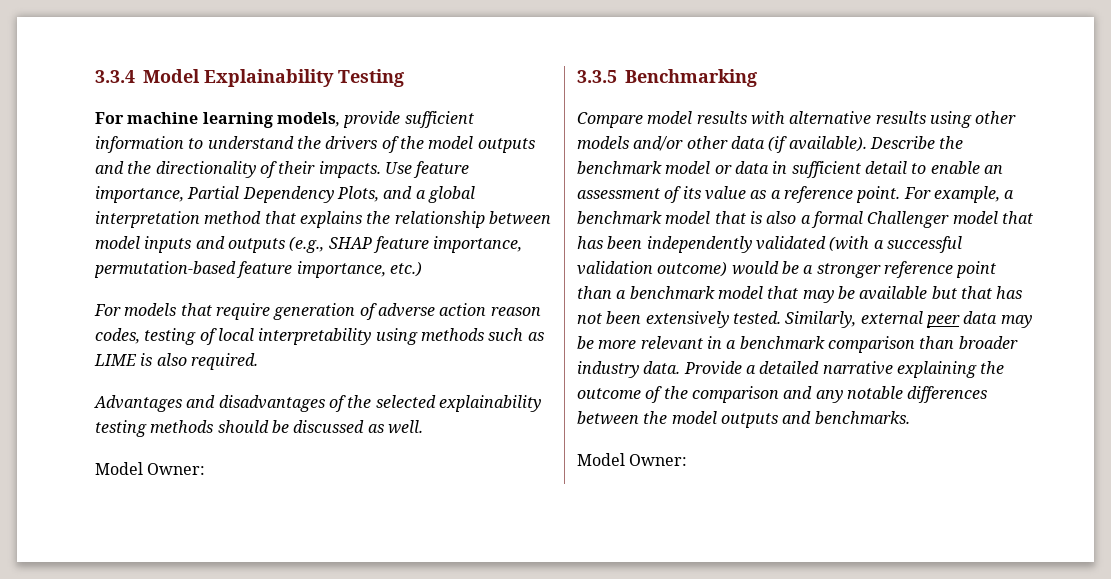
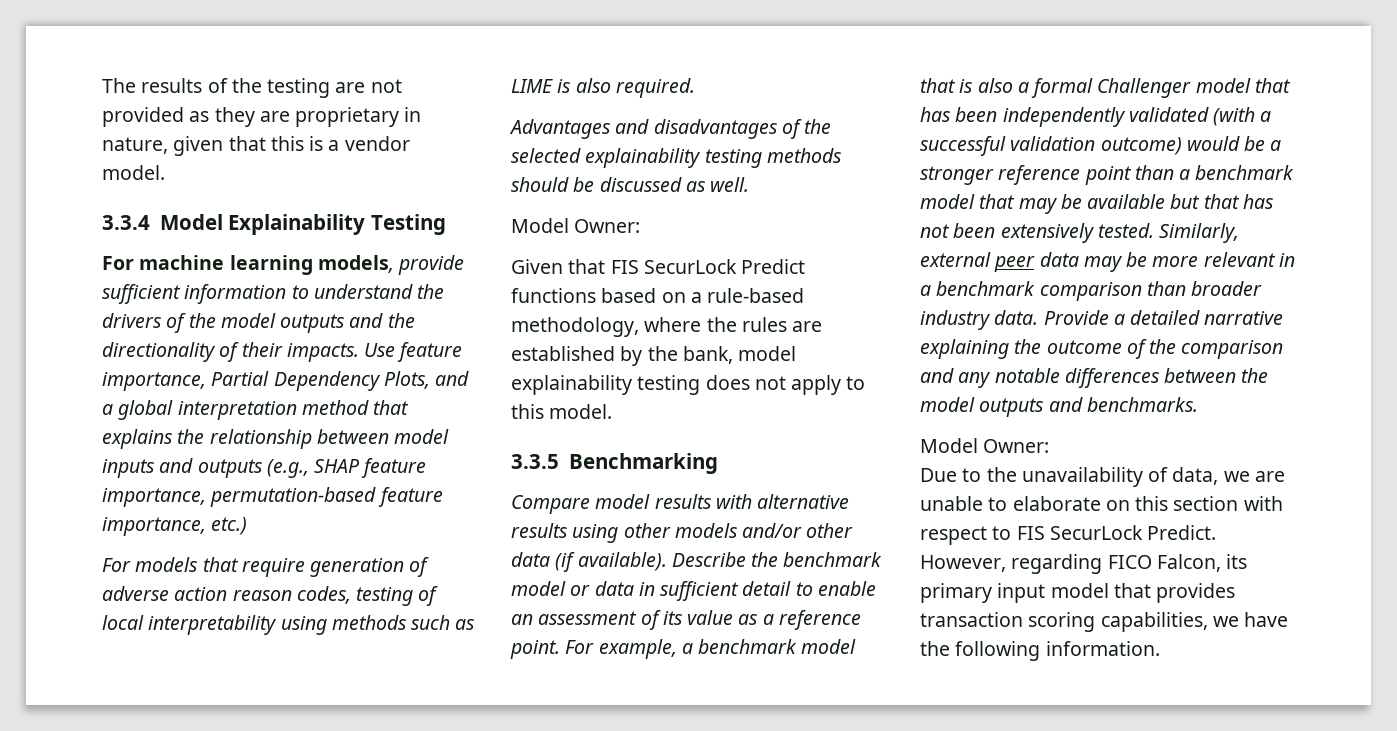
+ The results of the testing are not provided as they are proprietary in nature, given that this is a vendor model.
+ Given that FIS SecurLock Predict functions based on a rule-based methodology, where the rules are established by the bank, model explainability testing does not apply to this model.
+ Due to the unavailability of data, we are unable to elaborate on this section with respect to FIS SecurLock Predict. However, regarding FICO Falcon, its primary input model that provides transaction scoring capabilities, we have the following information.

